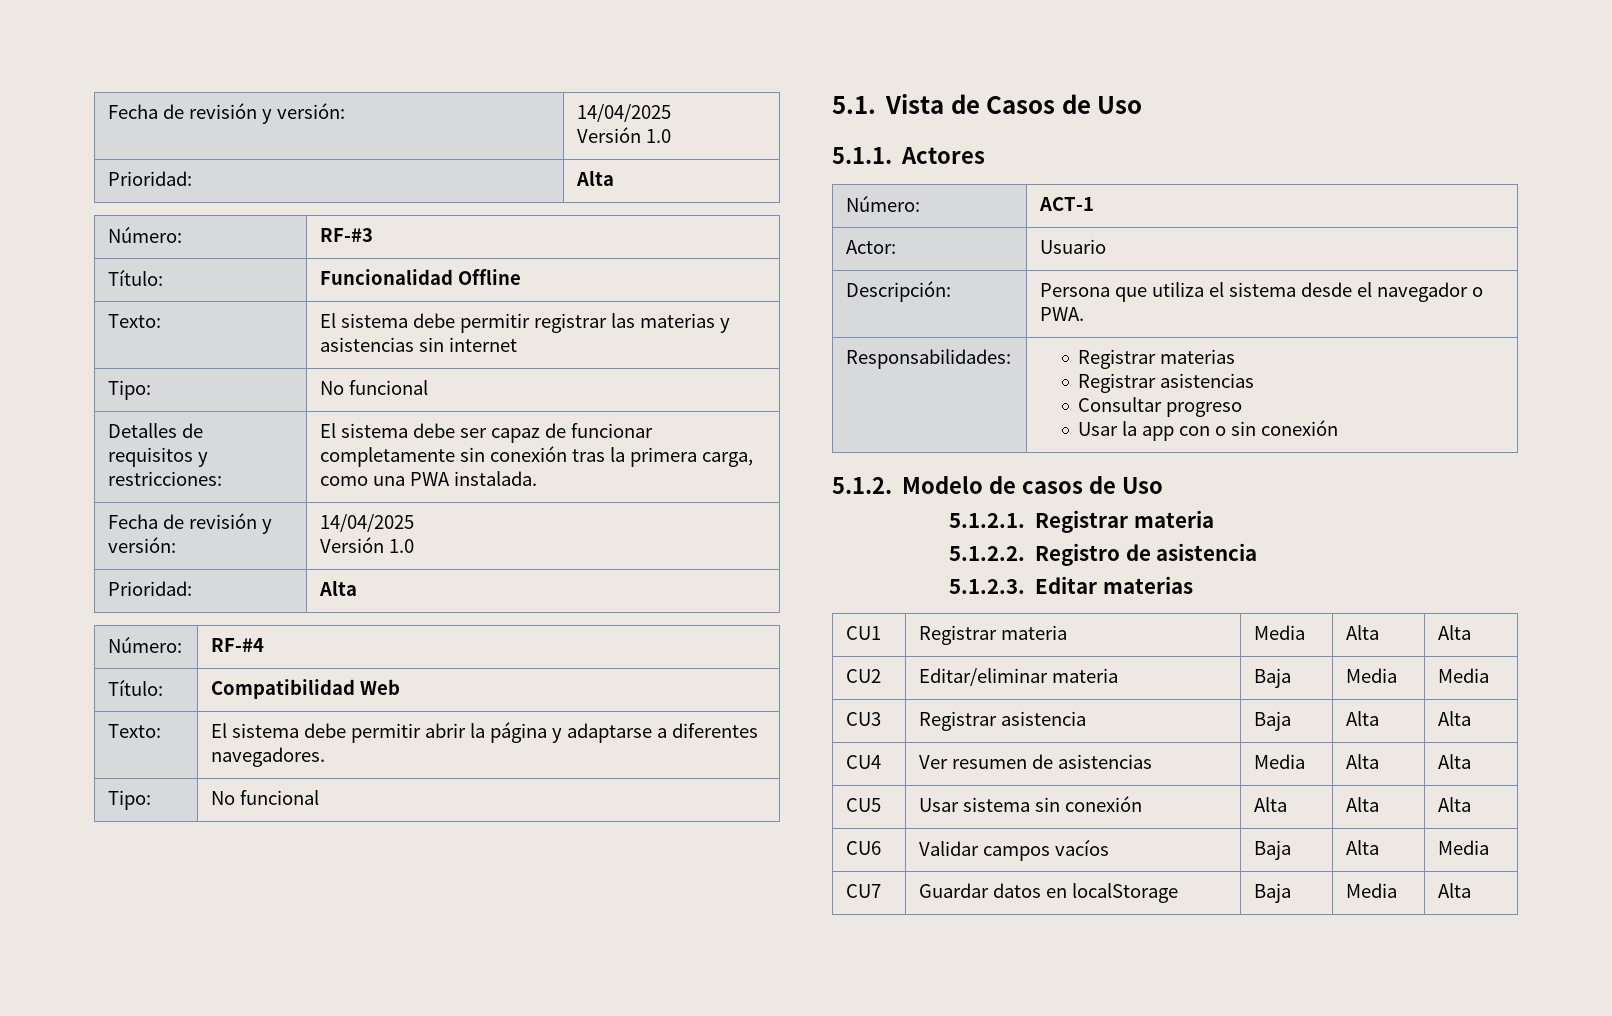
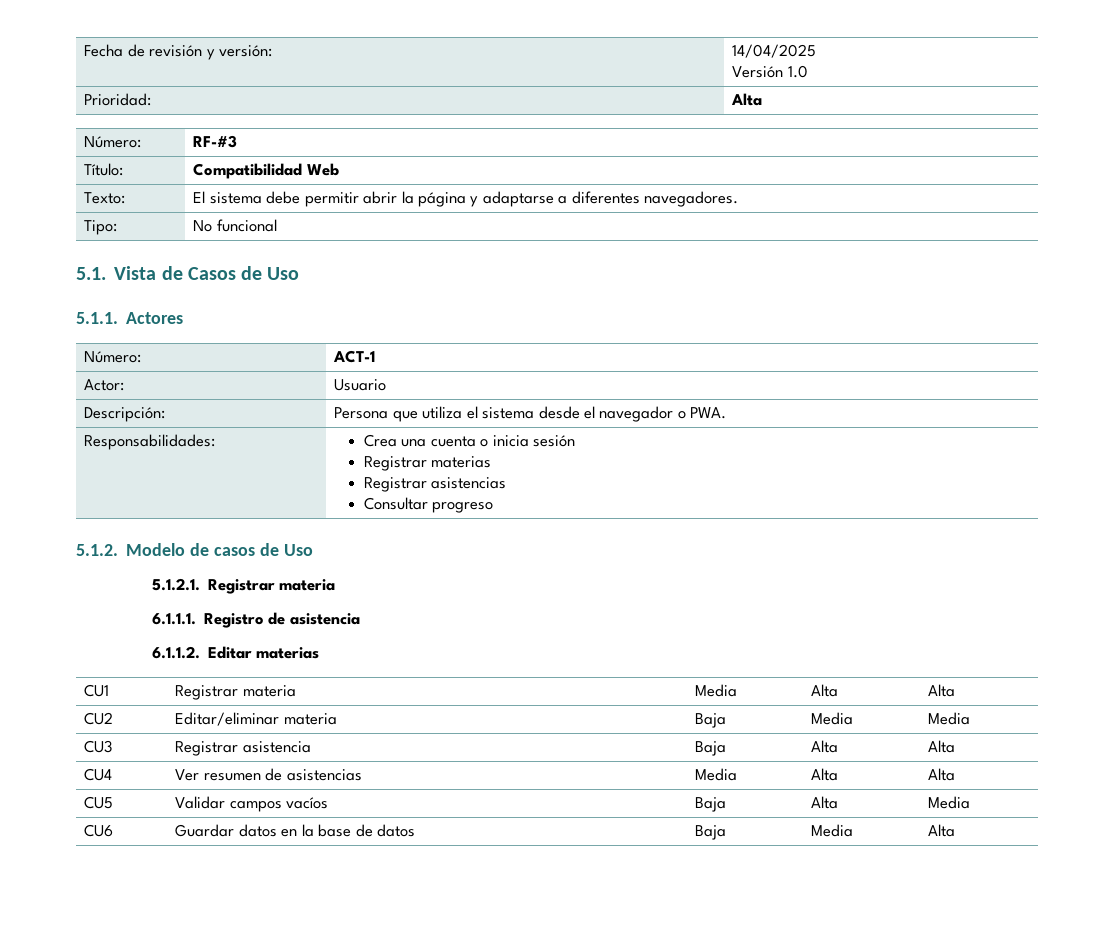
- Título: | Funcionalidad Offline
- Texto: | El sistema debe permitir registrar las materias y asistencias sin internet
- Tipo: | No funcional
- Detalles de requisitos y restricciones: | El sistema debe ser capaz de funcionar completamente sin conexión tras la primera carga, como una PWA instalada.
- Fecha de revisión y versión: | 14/04/2025
- Versión 1.0
- Prioridad: | Alta
- Número: | RF-#4
- Responsabilidades: | Registrar materias
+ Responsabilidades: | Crea una cuenta o inicia sesión
+ Registrar materias
  Registrar asistencias
  Consultar progreso
- Usar la app con o sin conexión
- 5.1.2.2. Registro de asistencia
+ 6.1.1.1. Registro de asistencia
- 5.1.2.3. Editar materias
+ 6.1.1.2. Editar materias
- CU5 | Usar sistema sin conexión | Alta | Alta | Alta
- CU6 | Validar campos vacíos | Baja | Alta | Media
+ CU5 | Validar campos vacíos | Baja | Alta | Media
- CU7 | Guardar datos en localStorage | Baja | Media | Alta
+ CU6 | Guardar datos en la base de datos | Baja | Media | Alta

